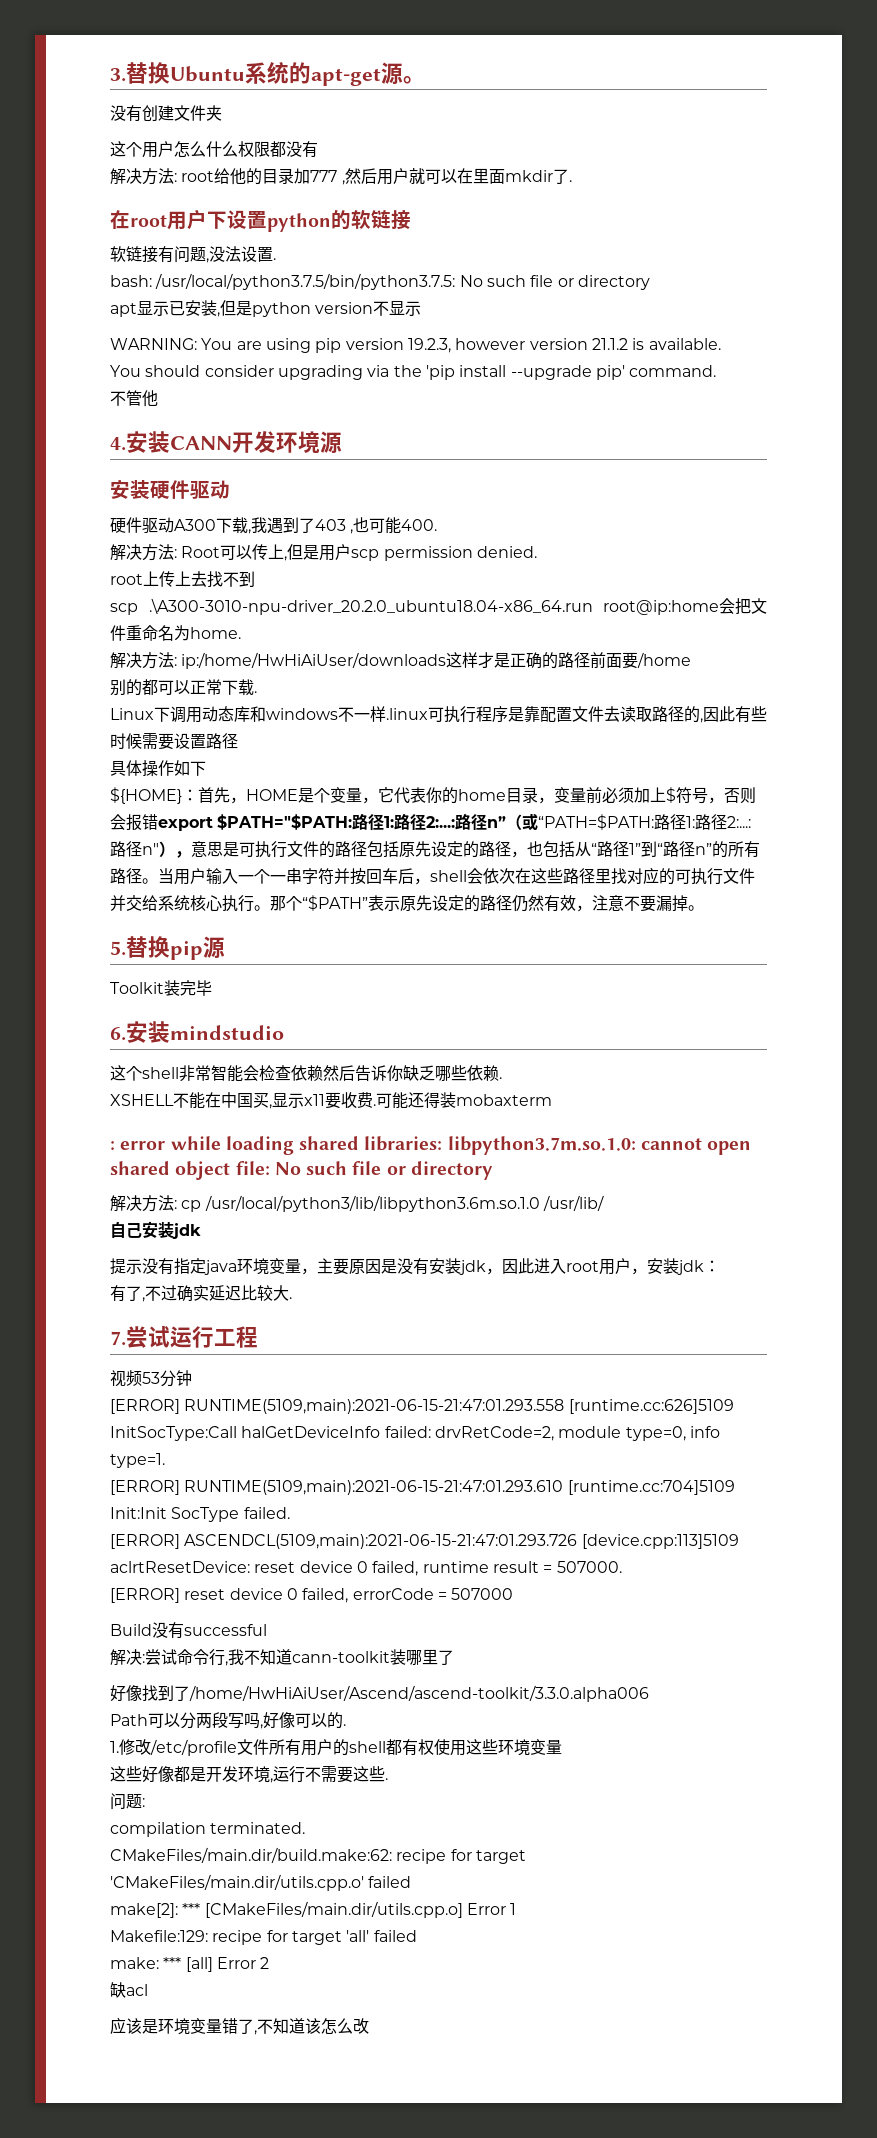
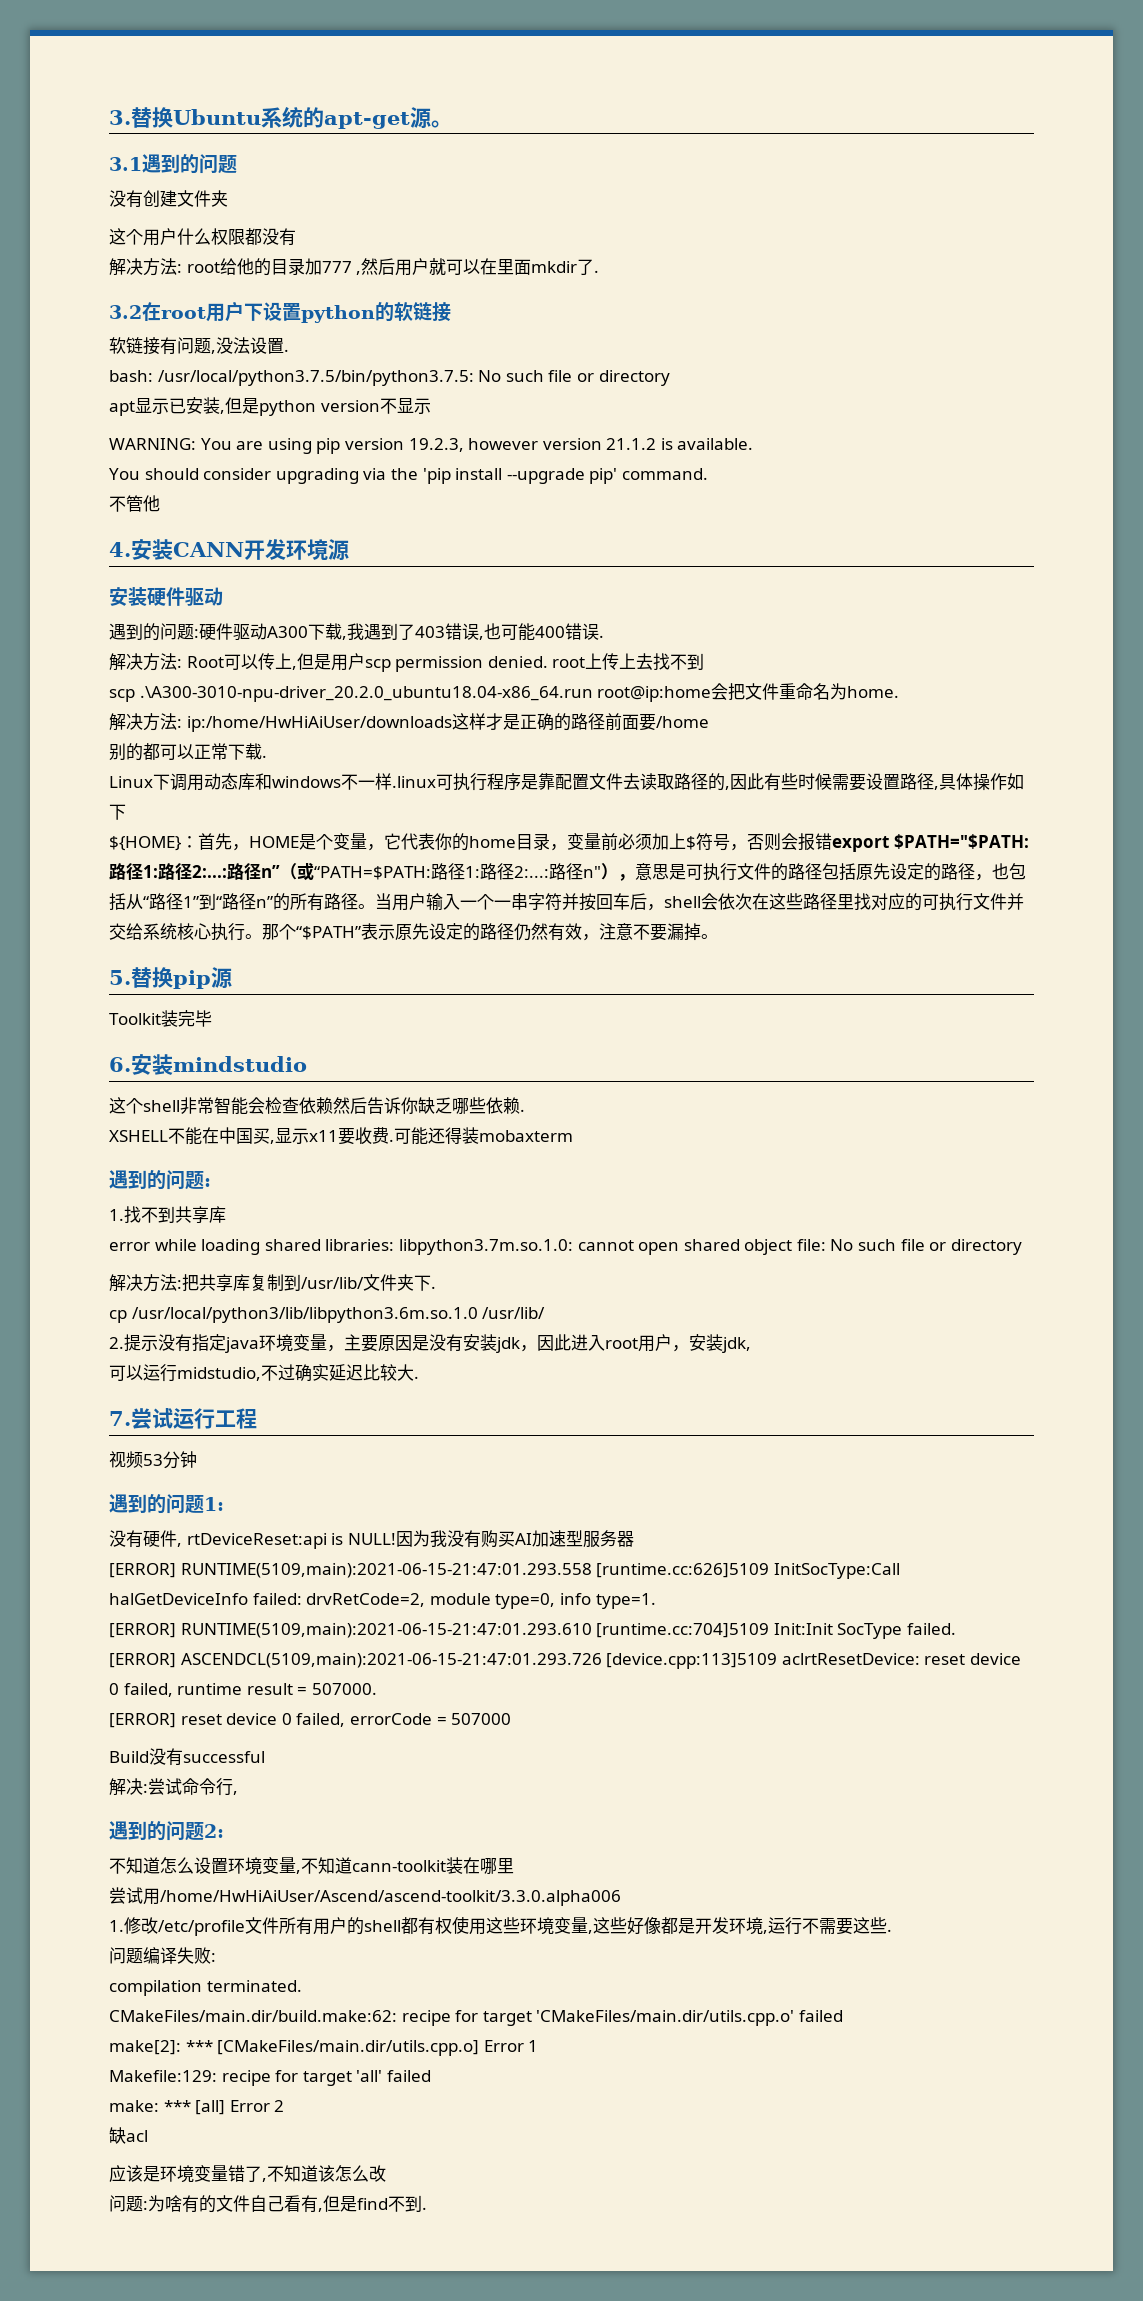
+ 3.1遇到的问题
- 这个用户怎么什么权限都没有
+ 这个用户什么权限都没有
- 在root用户下设置python的软链接
+ 3.2在root用户下设置python的软链接
- 硬件驱动A300下载,我遇到了403 ,也可能400.
+ 遇到的问题:硬件驱动A300下载,我遇到了403错误,也可能400错误.
- 解决方法: Root可以传上,但是用户scp permission denied.
- root上传上去找不到
+ 解决方法: Root可以传上,但是用户scp permission denied. root上传上去找不到
- Linux下调用动态库和windows不一样.linux可执行程序是靠配置文件去读取路径的,因此有些时候需要设置路径
- 具体操作如下
+ Linux下调用动态库和windows不一样.linux可执行程序是靠配置文件去读取路径的,因此有些时候需要设置路径,具体操作如下
  可能还得装mobaxterm
- : error while loading shared libraries: libpython3.7m.so.1.0: cannot open shared object file: No such file or directory
+ 遇到的问题:
+ 1.找不到共享库
+ error while loading shared libraries: libpython3.7m.so.1.0: cannot open shared object file: No such file or directory
- 解决方法: cp /usr/local/python3/lib/libpython3.6m.so.1.0 /usr/lib/
+ 解决方法:把共享库复制到/usr/lib/文件夹下.
+ cp /usr/local/python3/lib/libpython3.6m.so.1.0 /usr/lib/
- 自己安装jdk
- 提示没有指定java环境变量，主要原因是没有安装jdk，因此进入root用户，安装jdk：
- 有了,不过确实延迟比较大.
+ 2.提示没有指定java环境变量，主要原因是没有安装jdk，因此进入root用户，安装jdk,
+ 可以运行midstudio,不过确实延迟比较大.
+ 遇到的问题1:
+ 没有硬件, rtDeviceReset:api is NULL!因为我没有购买AI加速型服务器
- 解决:尝试命令行,我不知道cann-toolkit装哪里了
- 好像找到了/home/HwHiAiUser/Ascend/ascend-toolkit/3.3.0.alpha006
- Path可以分两段写吗,好像可以的.
+ 解决:尝试命令行,
+ 遇到的问题2:
+ 不知道怎么设置环境变量,不知道cann-toolkit装在哪里
+ 尝试用/home/HwHiAiUser/Ascend/ascend-toolkit/3.3.0.alpha006
- 1.修改/etc/profile文件所有用户的shell都有权使用这些环境变量
- 这些好像都是开发环境,运行不需要这些.
+ 1.修改/etc/profile文件所有用户的shell都有权使用这些环境变量,这些好像都是开发环境,运行不需要这些.
- 问题:
+ 问题编译失败:
+ 问题:为啥有的文件自己看有,但是find不到.

